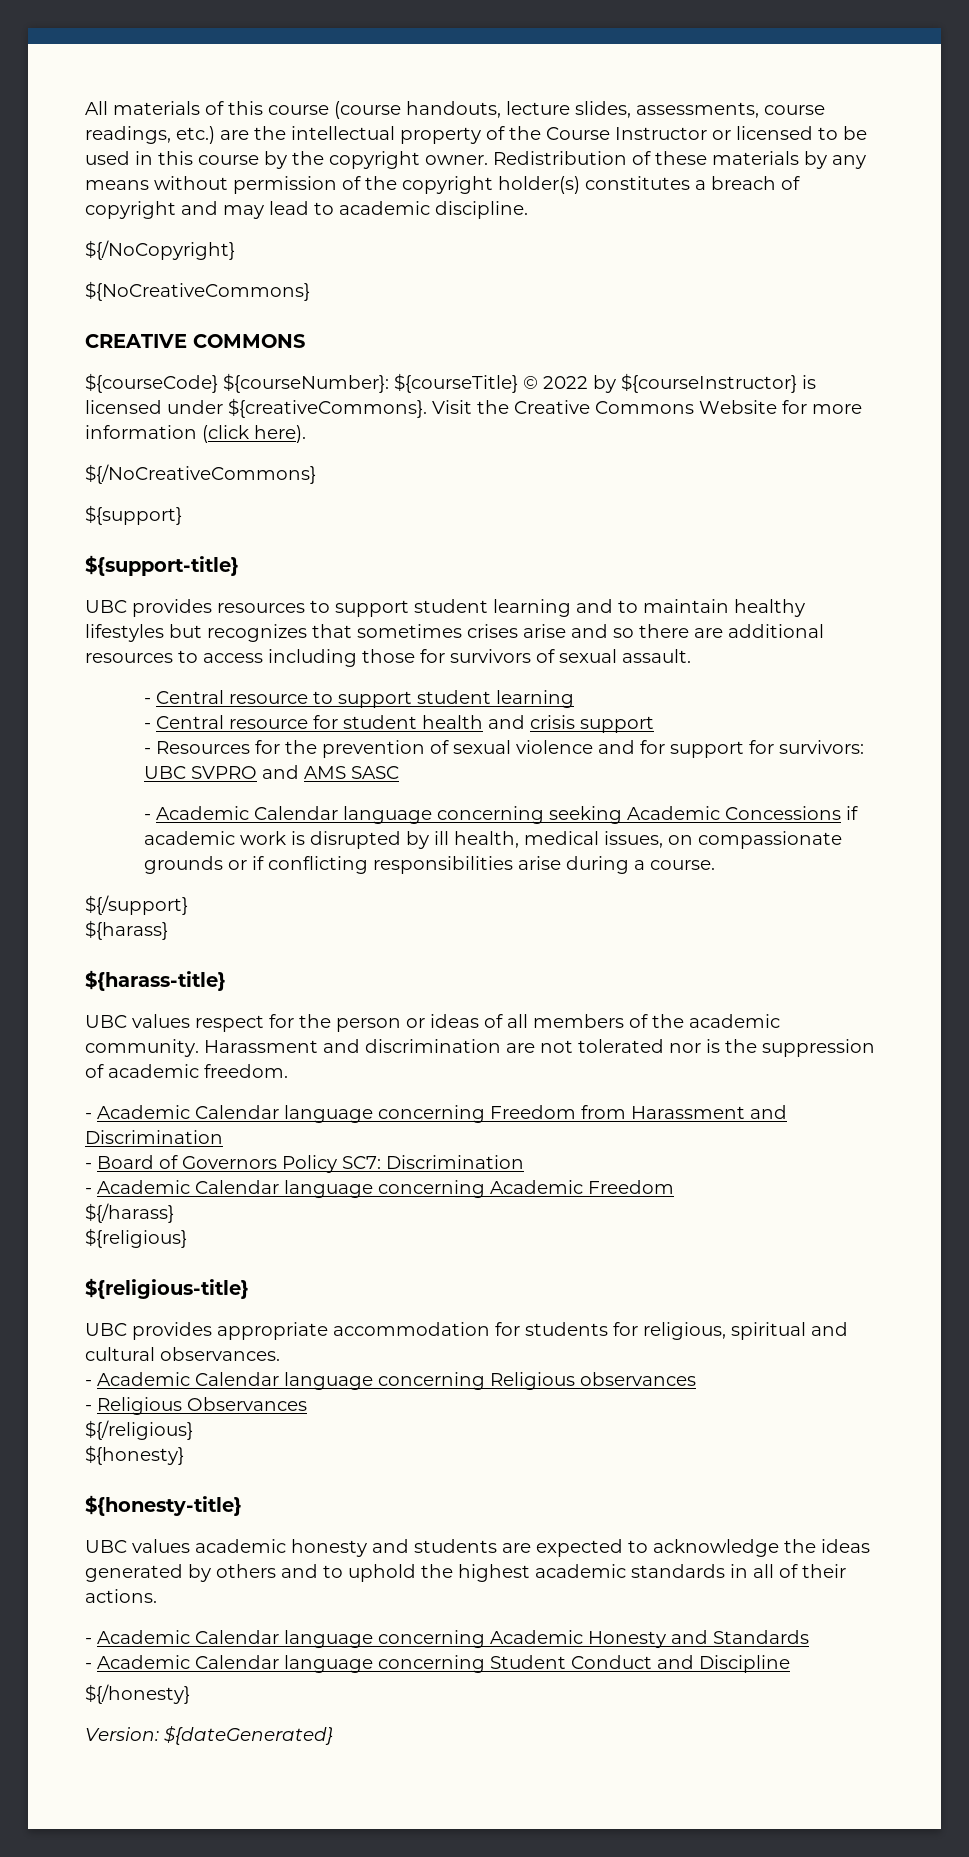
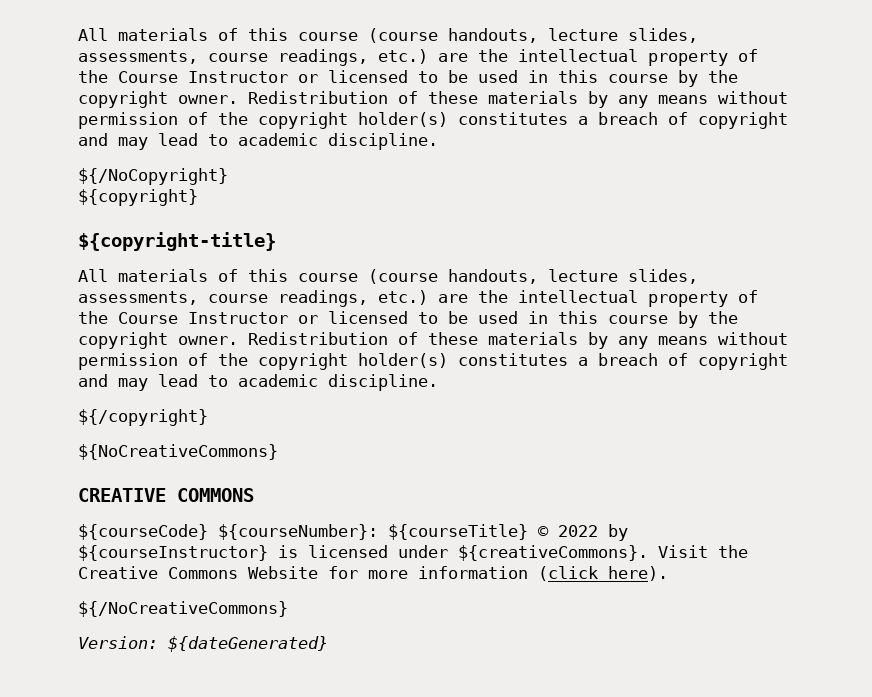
+ ${copyright}
+ ${copyright-title}
+ All materials of this course (course handouts, lecture slides, assessments, course readings, etc.) are the intellectual property of the Course Instructor or licensed to be used in this course by the copyright owner. Redistribution of these materials by any means without permission of the copyright holder(s) constitutes a breach of copyright and may lead to academic discipline.
+ ${/copyright}
- ${support}
- ${support-title}
- UBC provides resources to support student learning and to maintain healthy lifestyles but recognizes that sometimes crises arise and so there are additional resources to access including those for survivors of sexual assault.
- - Central resource to support student learning
- - Central resource for student health and crisis support
- - Resources for the prevention of sexual violence and for support for survivors: UBC SVPRO and AMS SASC
- - Academic Calendar language concerning seeking Academic Concessions if academic work is disrupted by ill health, medical issues, on compassionate grounds or if conflicting responsibilities arise during a course.
- ${/support}
- ${harass}
- ${harass-title}
- UBC values respect for the person or ideas of all members of the academic community. Harassment and discrimination are not tolerated nor is the suppression of academic freedom.
- - Academic Calendar language concerning Freedom from Harassment and Discrimination
- - Board of Governors Policy SC7: Discrimination
- - Academic Calendar language concerning Academic Freedom
- ${/harass}
- ${religious}
- ${religious-title}
- UBC provides appropriate accommodation for students for religious, spiritual and cultural observances.
- - Academic Calendar language concerning Religious observances
- - Religious Observances
- ${/religious}
- ${honesty}
- ${honesty-title}
- UBC values academic honesty and students are expected to acknowledge the ideas generated by others and to uphold the highest academic standards in all of their actions.
- - Academic Calendar language concerning Academic Honesty and Standards
- - Academic Calendar language concerning Student Conduct and Discipline
- ${/honesty}

